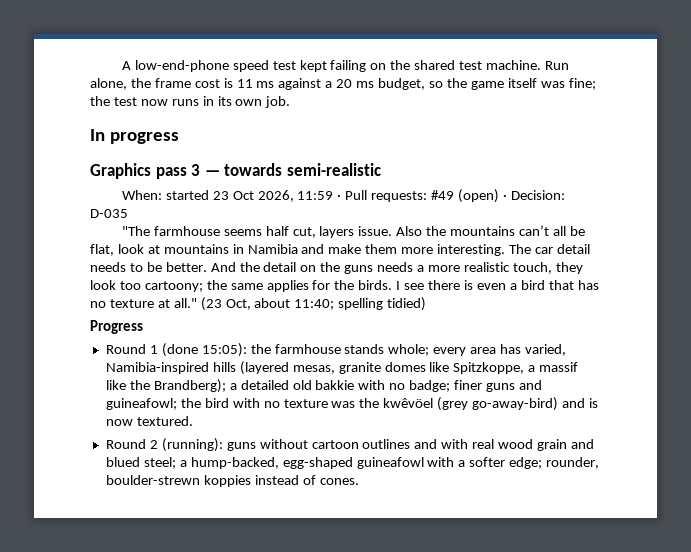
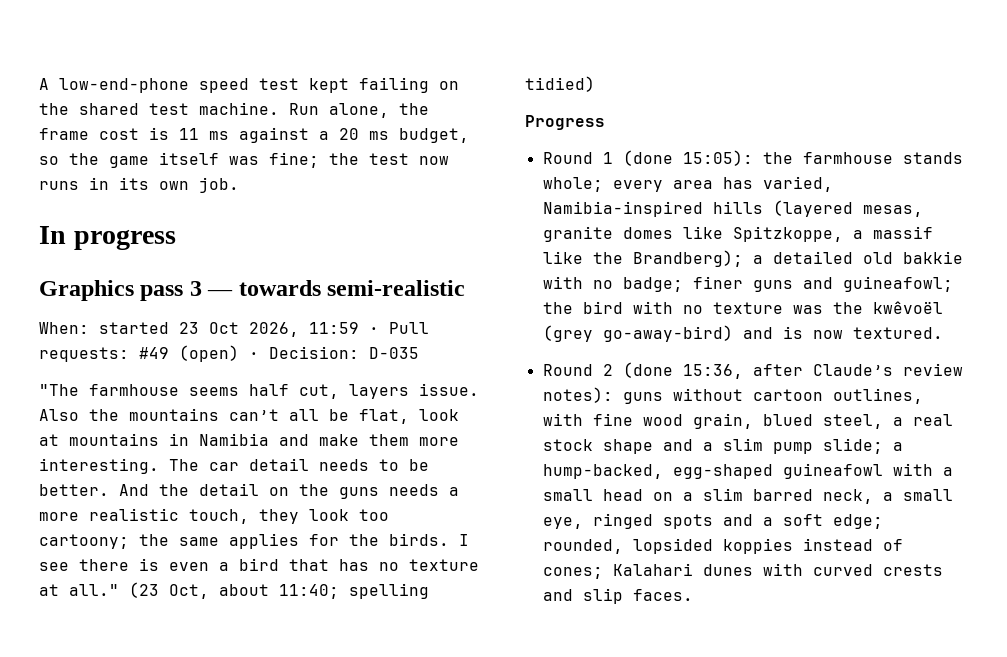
- Round 1 (done 15:05): the farmhouse stands whole; every area has varied, Namibia-inspired hills (layered mesas, granite domes like Spitzkoppe, a massif like the Brandberg); a detailed old bakkie with no badge; finer guns and guineafowl; the bird with no texture was the kwêvöel (grey go-away-bird) and is now textured.
+ Round 1 (done 15:05): the farmhouse stands whole; every area has varied, Namibia-inspired hills (layered mesas, granite domes like Spitzkoppe, a massif like the Brandberg); a detailed old bakkie with no badge; finer guns and guineafowl; the bird with no texture was the kwêvoël (grey go-away-bird) and is now textured.
- Round 2 (running): guns without cartoon outlines and with real wood grain and blued steel; a hump-backed, egg-shaped guineafowl with a softer edge; rounder, boulder-strewn koppies instead of cones.
+ Round 2 (done 15:36, after Claude’s review notes): guns without cartoon outlines, with fine wood grain, blued steel, a real stock shape and a slim pump slide; a hump-backed, egg-shaped guineafowl with a small head on a slim barred neck, a small eye, ringed spots and a soft edge; rounded, lopsided koppies instead of cones; Kalahari dunes with curved crests and slip faces.

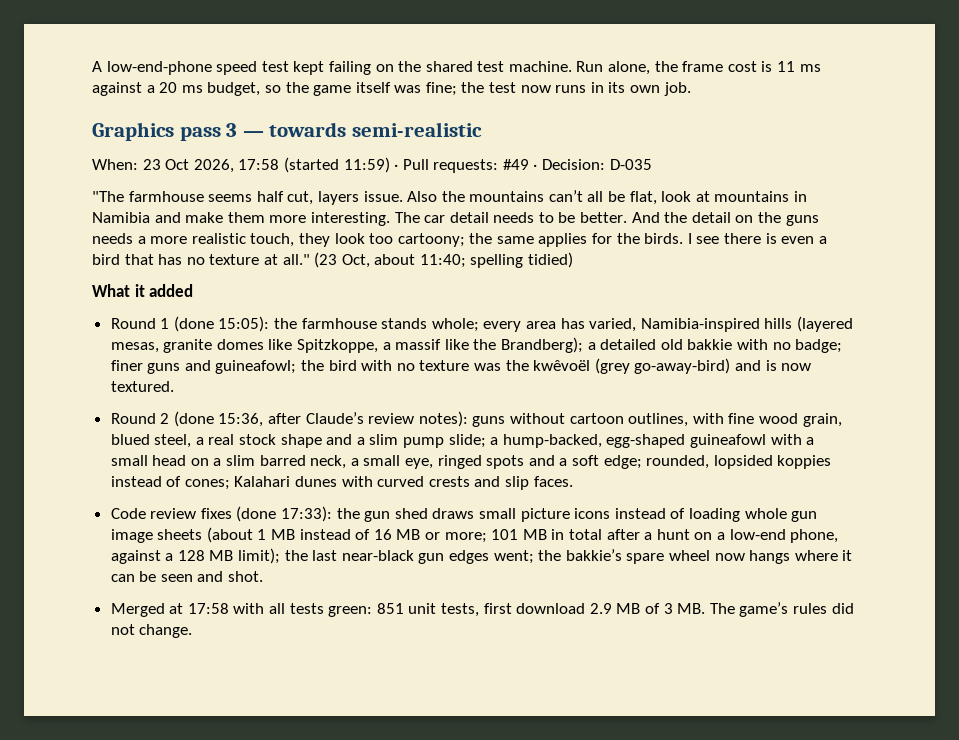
- In progress
- When: started 23 Oct 2026, 11:59 · Pull requests: #49 (open) · Decision: D-035
+ When: 23 Oct 2026, 17:58 (started 11:59) · Pull requests: #49 · Decision: D-035
- Progress
+ What it added
+ Code review fixes (done 17:33): the gun shed draws small picture icons instead of loading whole gun image sheets (about 1 MB instead of 16 MB or more; 101 MB in total after a hunt on a low-end phone, against a 128 MB limit); the last near-black gun edges went; the bakkie’s spare wheel now hangs where it can be seen and shot.
+ Merged at 17:58 with all tests green: 851 unit tests, first download 2.9 MB of 3 MB. The game’s rules did not change.

